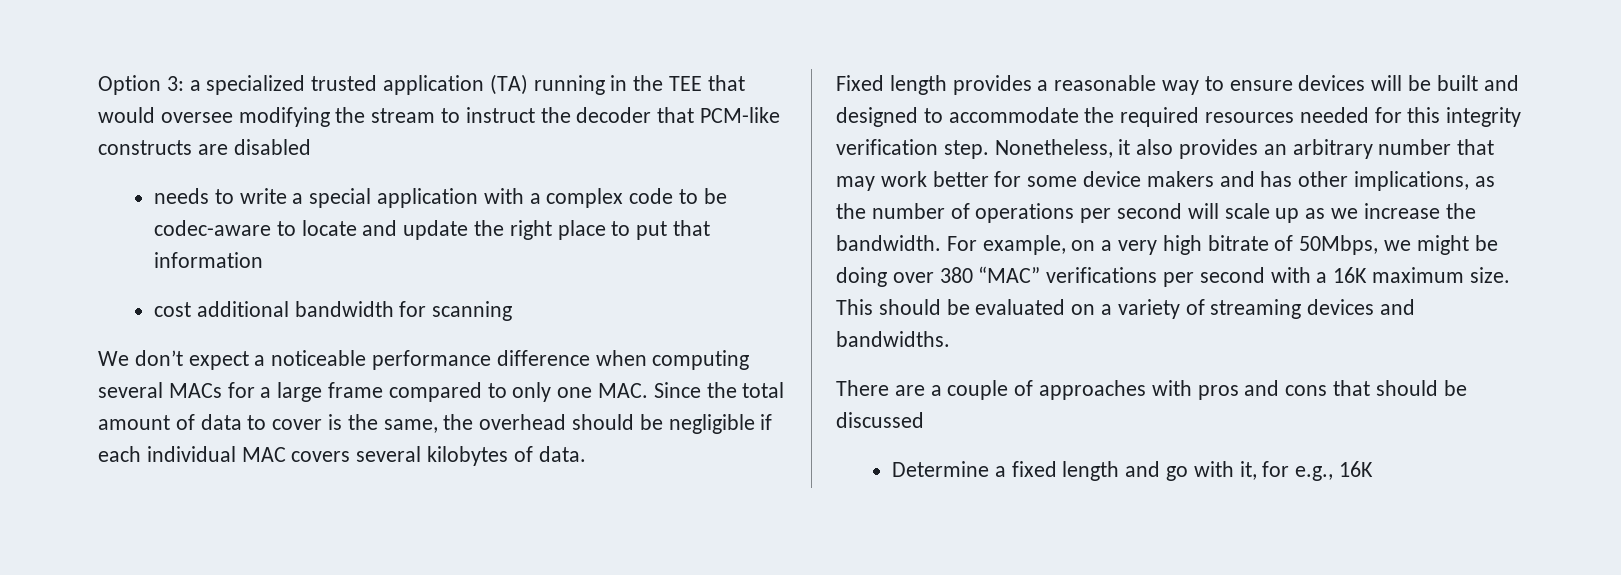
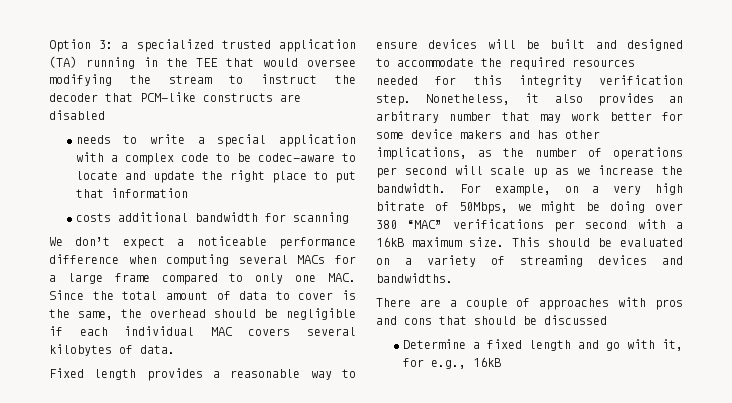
- cost additional bandwidth for scanning
+ costs additional bandwidth for scanning
- For example, on a very high bitrate of 50Mbps, we might be doing over 380 “MAC” verifications per second with a 16K maximum size.
+ For example, on a very high bitrate of 50Mbps, we might be doing over 380 “MAC” verifications per second with a 16kB maximum size.
- Determine a fixed length and go with it, for e.g., 16K
+ Determine a fixed length and go with it, for e.g., 16kB

